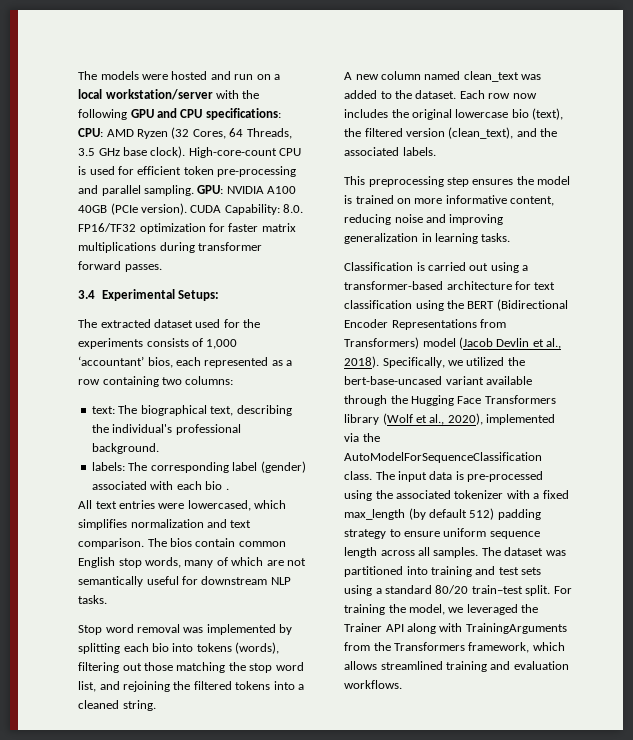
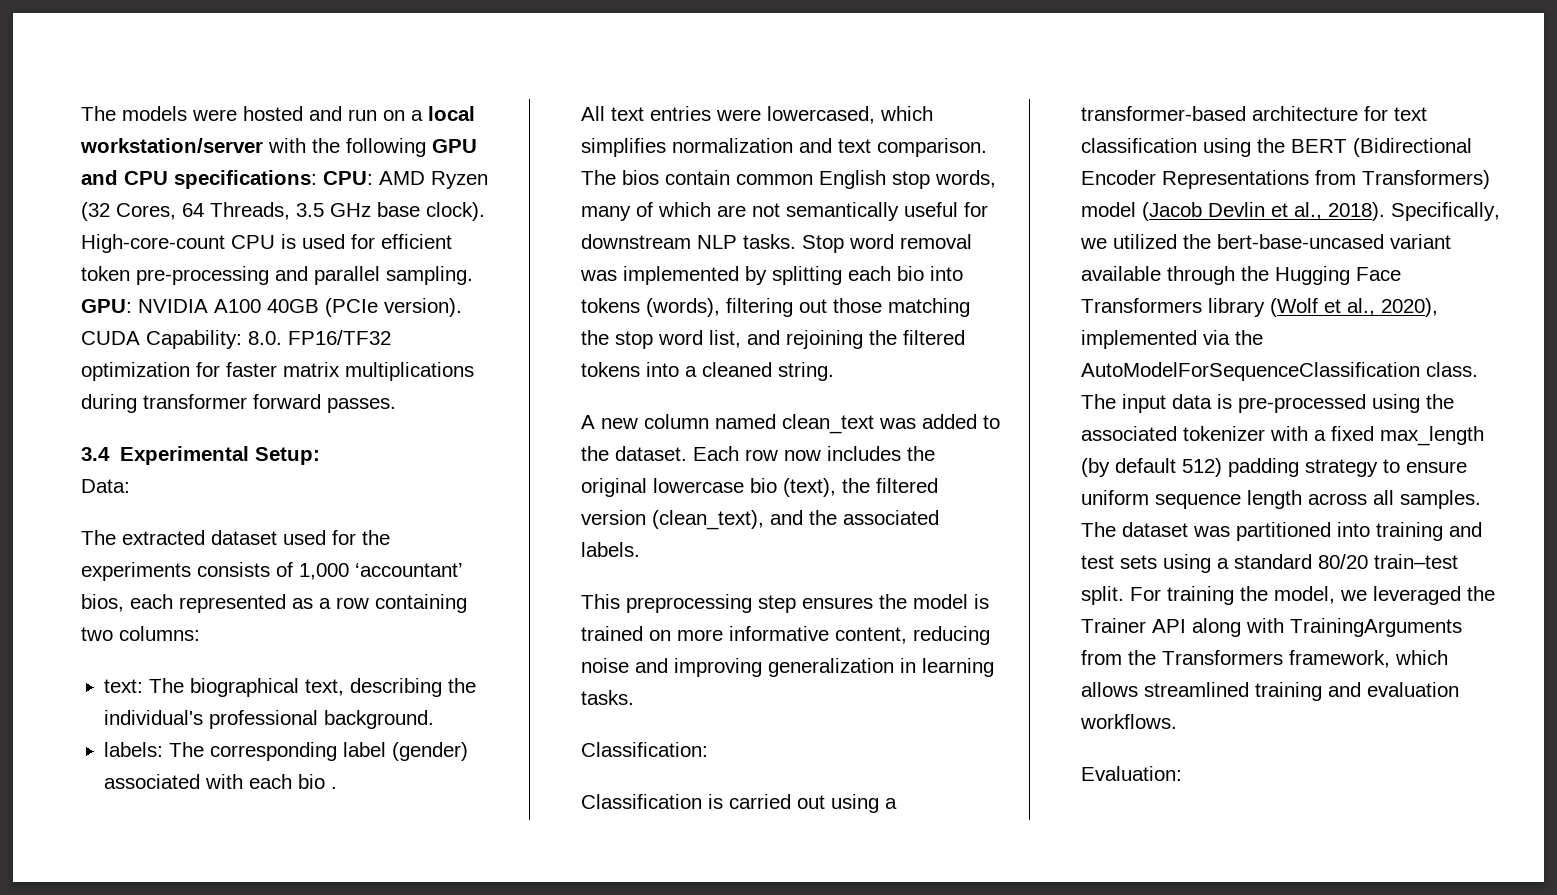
- 3.4 Experimental Setups:
+ 3.4 Experimental Setup:
+ Data:
- The bios contain common English stop words, many of which are not semantically useful for downstream NLP tasks.
- Stop word removal was implemented by splitting each bio into tokens (words), filtering out those matching the stop word list, and rejoining the filtered tokens into a cleaned string.
+ The bios contain common English stop words, many of which are not semantically useful for downstream NLP tasks. Stop word removal was implemented by splitting each bio into tokens (words), filtering out those matching the stop word list, and rejoining the filtered tokens into a cleaned string.
+ Classification:
+ Evaluation:

